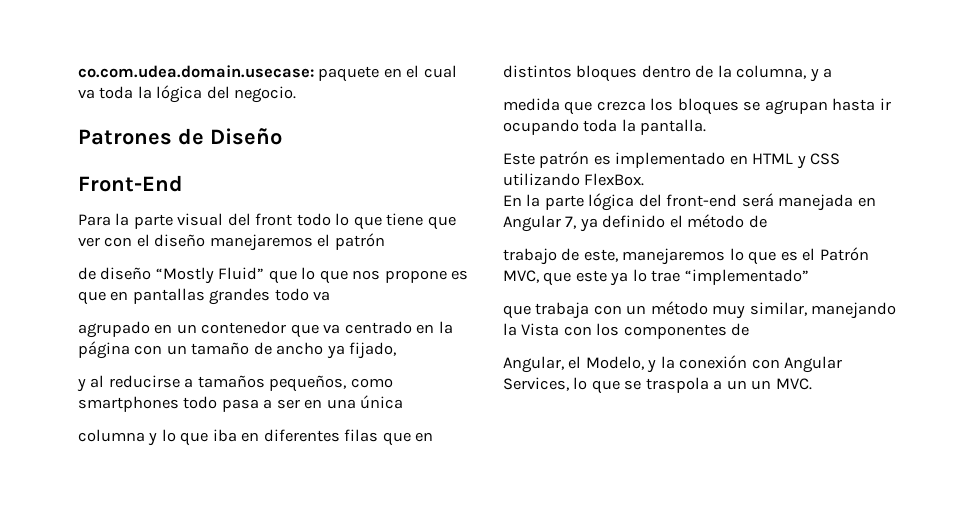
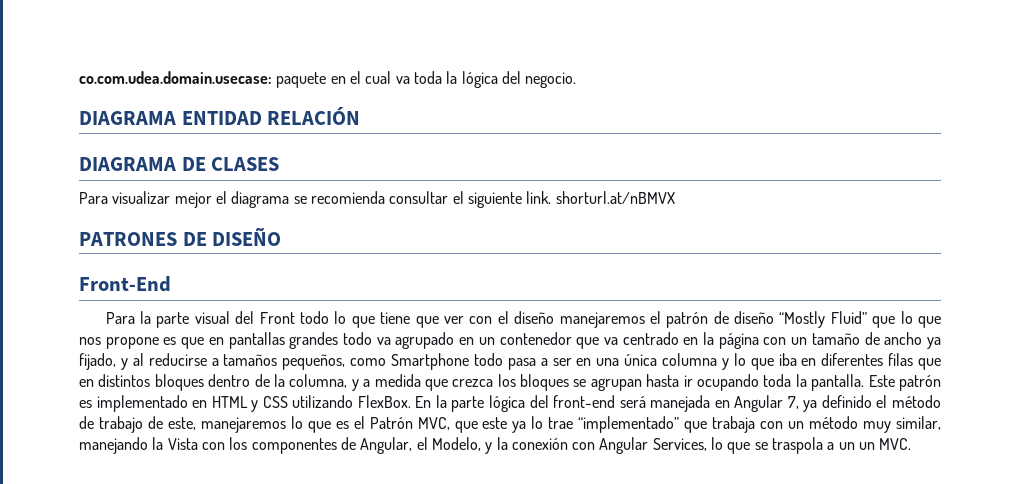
- Patrones de Diseño
+ DIAGRAMA ENTIDAD RELACIÓN
+ DIAGRAMA DE CLASES
+ Para visualizar mejor el diagrama se recomienda consultar el siguiente link. shorturl.at/nBMVX
+ PATRONES DE DISEÑO
- Para la parte visual del front todo lo que tiene que ver con el diseño manejaremos el patrón
- de diseño “Mostly Fluid” que lo que nos propone es que en pantallas grandes todo va
- agrupado en un contenedor que va centrado en la página con un tamaño de ancho ya fijado,
- y al reducirse a tamaños pequeños, como smartphones todo pasa a ser en una única
- columna y lo que iba en diferentes filas que en distintos bloques dentro de la columna, y a
- medida que crezca los bloques se agrupan hasta ir ocupando toda la pantalla.
- Este patrón es implementado en HTML y CSS utilizando FlexBox.
- En la parte lógica del front-end será manejada en Angular 7, ya definido el método de
- trabajo de este, manejaremos lo que es el Patrón MVC, que este ya lo trae “implementado”
- que trabaja con un método muy similar, manejando la Vista con los componentes de
- Angular, el Modelo, y la conexión con Angular Services, lo que se traspola a un un MVC.
+ Para la parte visual del Front todo lo que tiene que ver con el diseño manejaremos el patrón de diseño “Mostly Fluid” que lo que nos propone es que en pantallas grandes todo va agrupado en un contenedor que va centrado en la página con un tamaño de ancho ya fijado, y al reducirse a tamaños pequeños, como Smartphone todo pasa a ser en una única columna y lo que iba en diferentes filas que en distintos bloques dentro de la columna, y a medida que crezca los bloques se agrupan hasta ir ocupando toda la pantalla. Este patrón es implementado en HTML y CSS utilizando FlexBox. En la parte lógica del front-end será manejada en Angular 7, ya definido el método de trabajo de este, manejaremos lo que es el Patrón MVC, que este ya lo trae “implementado” que trabaja con un método muy similar, manejando la Vista con los componentes de Angular, el Modelo, y la conexión con Angular Services, lo que se traspola a un un MVC.

